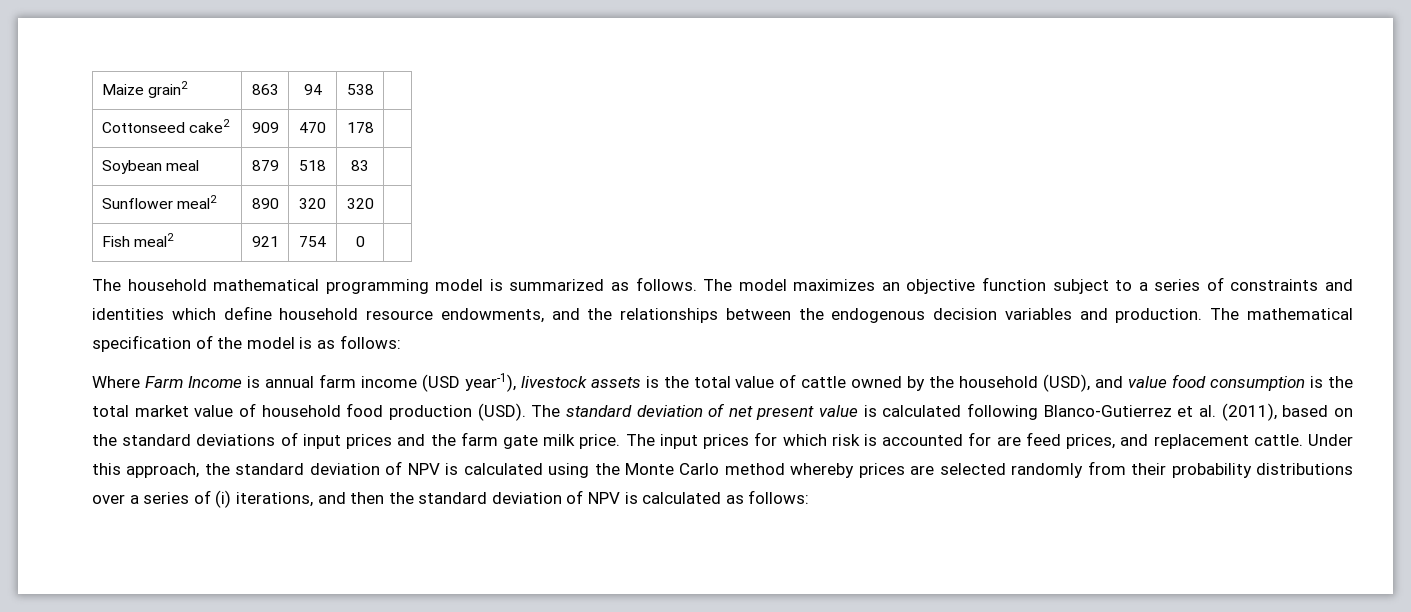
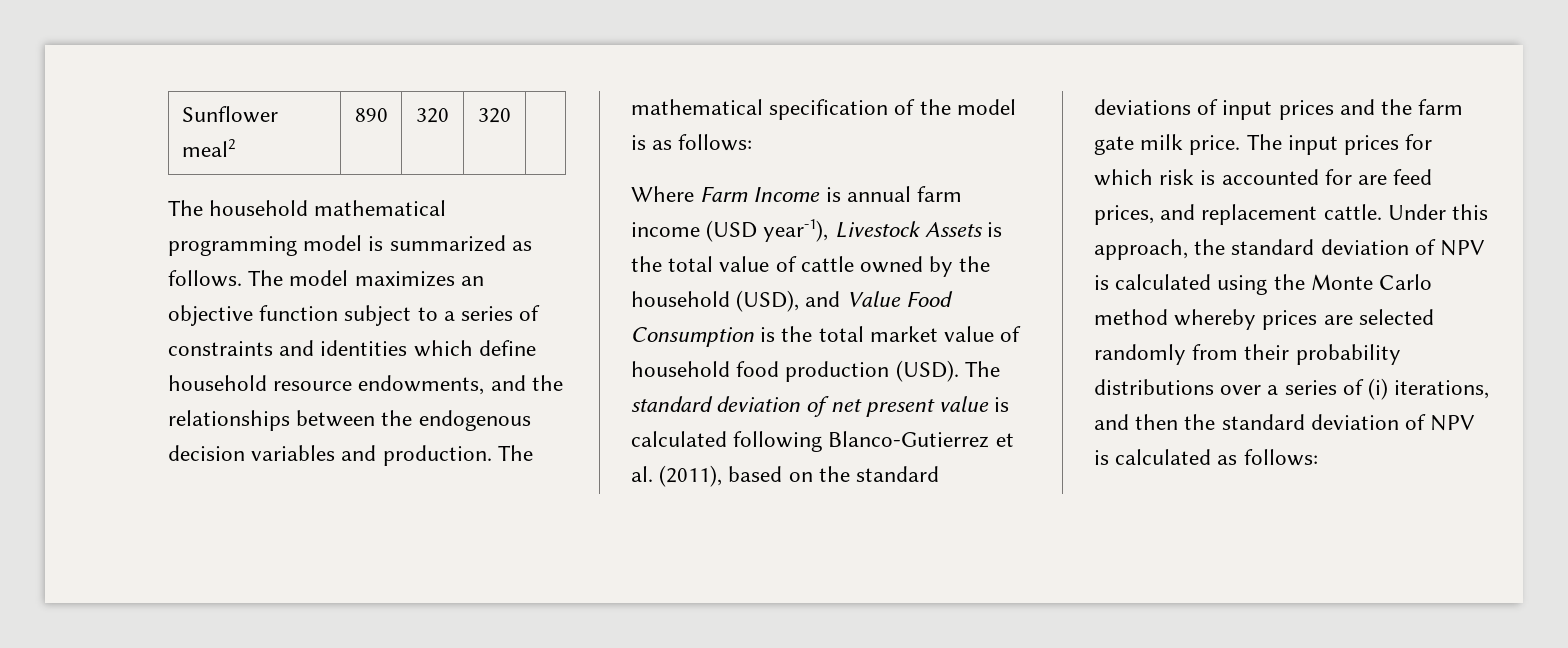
- Maize grain2 | 863 | 94 | 538 |
- Cottonseed cake2 | 909 | 470 | 178 |
- Soybean meal | 879 | 518 | 83 |
- Fish meal2 | 921 | 754 | 0 |
- Where Farm Income is annual farm income (USD year-1), livestock assets is the total value of cattle owned by the household (USD), and value food consumption is the total market value of household food production (USD).
+ Where Farm Income is annual farm income (USD year-1), Livestock Assets is the total value of cattle owned by the household (USD), and Value Food Consumption is the total market value of household food production (USD).

